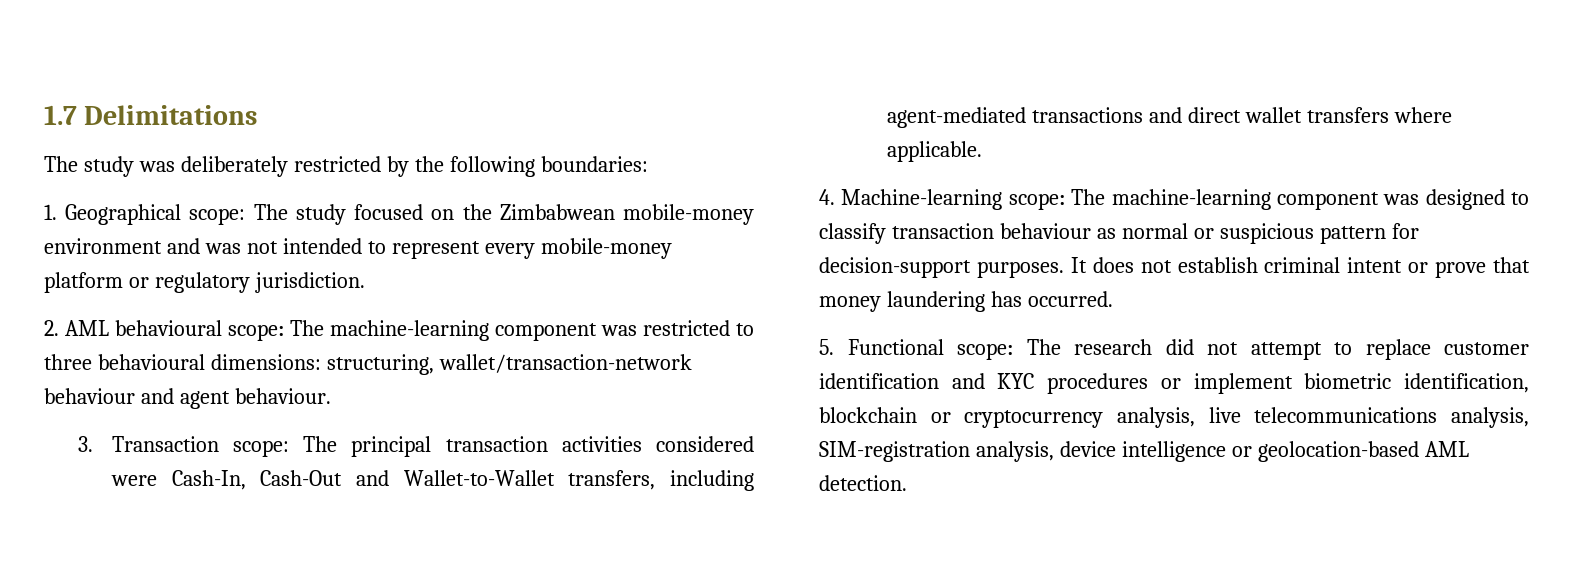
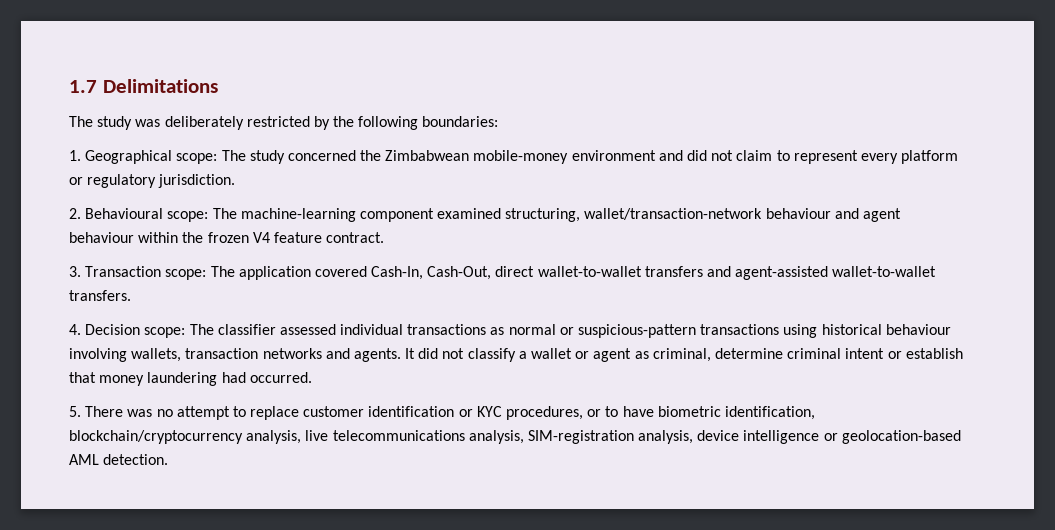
- 1. Geographical scope: The study focused on the Zimbabwean mobile-money environment and was not intended to represent every mobile-money platform or regulatory jurisdiction.
+ 1. Geographical scope: The study concerned the Zimbabwean mobile-money environment and did not claim to represent every platform or regulatory jurisdiction.
- 2. AML behavioural scope: The machine-learning component was restricted to three behavioural dimensions: structuring, wallet/transaction-network behaviour and agent behaviour.
- 3. Transaction scope: The principal transaction activities considered were Cash-In, Cash-Out and Wallet-to-Wallet transfers, including agent-mediated transactions and direct wallet transfers where applicable.
+ 2. Behavioural scope: The machine-learning component examined structuring, wallet/transaction-network behaviour and agent behaviour within the frozen V4 feature contract.
+ 3. Transaction scope: The application covered Cash-In, Cash-Out, direct wallet-to-wallet transfers and agent-assisted wallet-to-wallet transfers.
- 4. Machine-learning scope: The machine-learning component was designed to classify transaction behaviour as normal or suspicious pattern for decision-support purposes. It does not establish criminal intent or prove that money laundering has occurred.
+ 4. Decision scope: The classifier assessed individual transactions as normal or suspicious-pattern transactions using historical behaviour involving wallets, transaction networks and agents. It did not classify a wallet or agent as criminal, determine criminal intent or establish that money laundering had occurred.
- 5. Functional scope: The research did not attempt to replace customer identification and KYC procedures or implement biometric identification, blockchain or cryptocurrency analysis, live telecommunications analysis, SIM-registration analysis, device intelligence or geolocation-based AML detection.
+ 5. There was no attempt to replace customer identification or KYC procedures, or to have biometric identification, blockchain/cryptocurrency analysis, live telecommunications analysis, SIM-registration analysis, device intelligence or geolocation-based AML detection.

